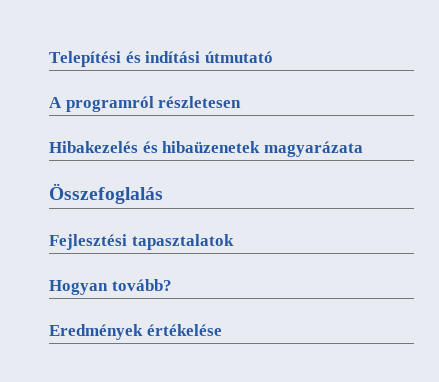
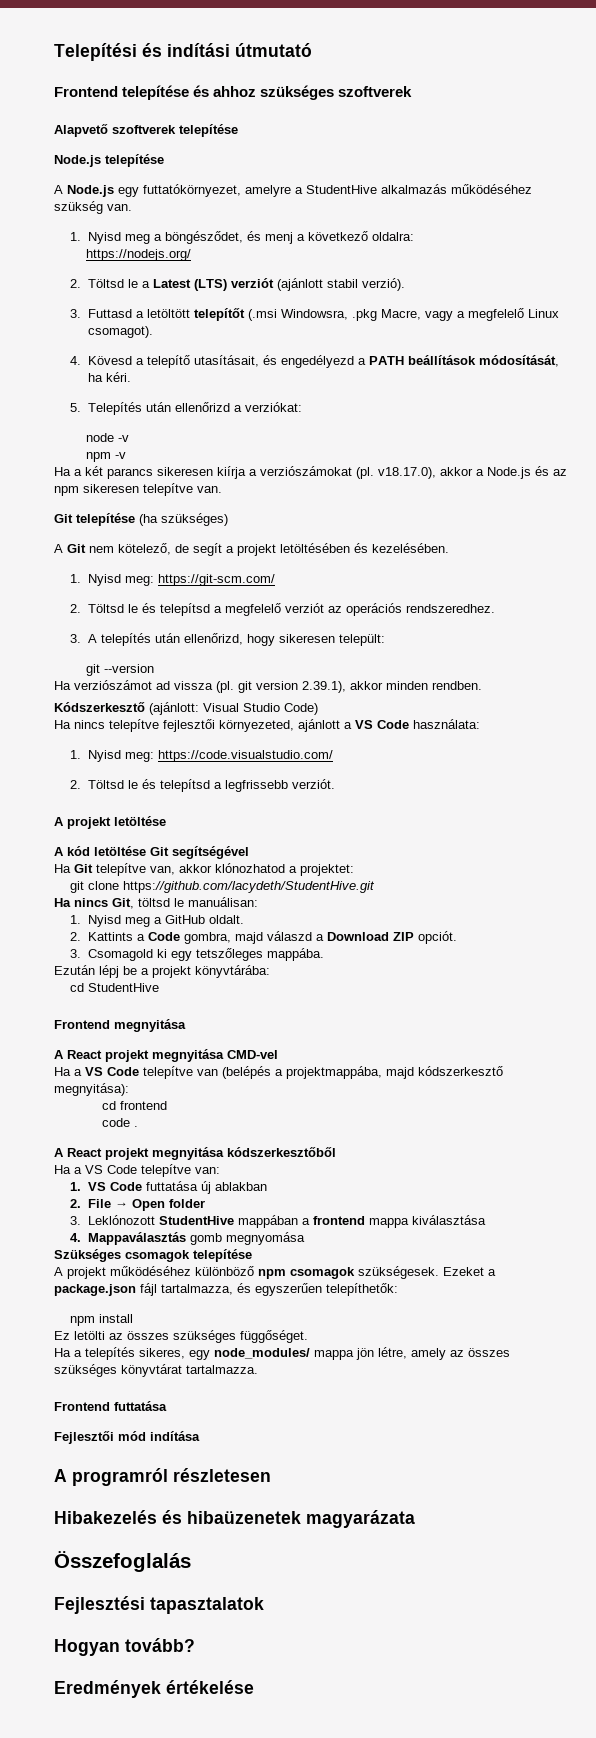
+ Frontend telepítése és ahhoz szükséges szoftverek
+ Alapvető szoftverek telepítése
+ Node.js telepítése
+ A Node.js egy futtatókörnyezet, amelyre a StudentHive alkalmazás működéséhez szükség van.
+ 1. Nyisd meg a böngésződet, és menj a következő oldalra:
+ https://nodejs.org/
+ 2. Töltsd le a Latest (LTS) verziót (ajánlott stabil verzió).
+ 3. Futtasd a letöltött telepítőt (.msi Windowsra, .pkg Macre, vagy a megfelelő Linux csomagot).
+ 4. Kövesd a telepítő utasításait, és engedélyezd a PATH beállítások módosítását, ha kéri.
+ 5. Telepítés után ellenőrizd a verziókat:
+ node -v
+ npm -v
+ Ha a két parancs sikeresen kiírja a verziószámokat (pl. v18.17.0), akkor a Node.js és az npm sikeresen telepítve van.
+ Git telepítése (ha szükséges)
+ A Git nem kötelező, de segít a projekt letöltésében és kezelésében.
+ 1. Nyisd meg: https://git-scm.com/
+ 2. Töltsd le és telepítsd a megfelelő verziót az operációs rendszeredhez.
+ 3. A telepítés után ellenőrizd, hogy sikeresen települt:
+ git --version
+ Ha verziószámot ad vissza (pl. git version 2.39.1), akkor minden rendben.
+ Kódszerkesztő (ajánlott: Visual Studio Code)
+ Ha nincs telepítve fejlesztői környezeted, ajánlott a VS Code használata:
+ 1. Nyisd meg: https://code.visualstudio.com/
+ 2. Töltsd le és telepítsd a legfrissebb verziót.
+ A projekt letöltése
+ A kód letöltése Git segítségével
+ Ha Git telepítve van, akkor klónozhatod a projektet:
+ git clone https://github.com/lacydeth/StudentHive.git
+ Ha nincs Git, töltsd le manuálisan:
+ 1. Nyisd meg a GitHub oldalt.
+ 2. Kattints a Code gombra, majd válaszd a Download ZIP opciót.
+ 3. Csomagold ki egy tetszőleges mappába.
+ Ezután lépj be a projekt könyvtárába:
+ cd StudentHive
+ Frontend megnyitása
+ A React projekt megnyitása CMD-vel
+ Ha a VS Code telepítve van (belépés a projektmappába, majd kódszerkesztő megnyitása):
+ cd frontend
+ code .
+ A React projekt megnyitása kódszerkesztőből
+ Ha a VS Code telepítve van:
+ 1. VS Code futtatása új ablakban
+ 2. File → Open folder
+ 3. Leklónozott StudentHive mappában a frontend mappa kiválasztása
+ 4. Mappaválasztás gomb megnyomása
+ Szükséges csomagok telepítése
+ A projekt működéséhez különböző npm csomagok szükségesek. Ezeket a package.json fájl tartalmazza, és egyszerűen telepíthetők:
+ npm install
+ Ez letölti az összes szükséges függőséget.
+ Ha a telepítés sikeres, egy node_modules/ mappa jön létre, amely az összes szükséges könyvtárat tartalmazza.
+ Frontend futtatása
+ Fejlesztői mód indítása

